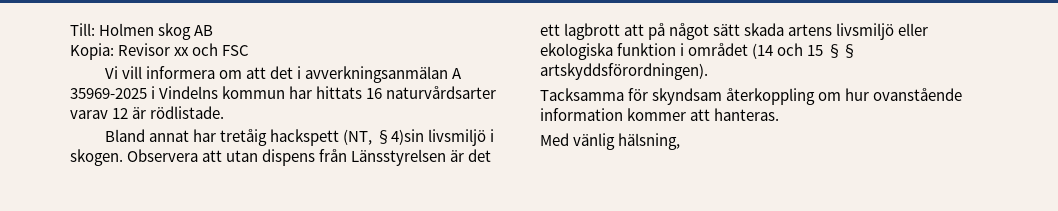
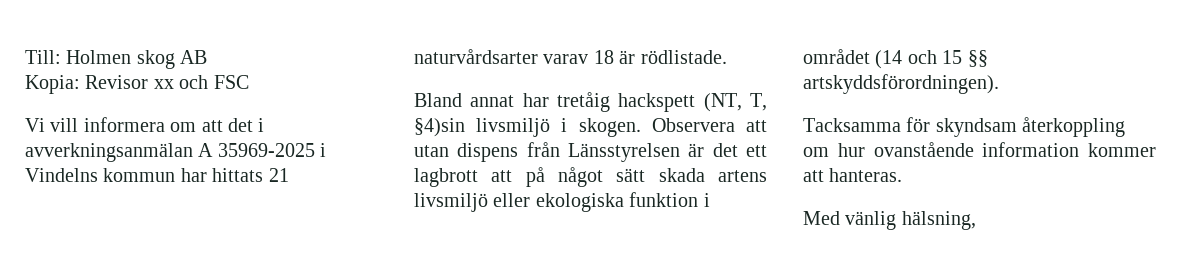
- Vi vill informera om att det i avverkningsanmälan A 35969-2025 i Vindelns kommun har hittats 16 naturvårdsarter varav 12 är rödlistade.
+ Vi vill informera om att det i avverkningsanmälan A 35969-2025 i Vindelns kommun har hittats 21 naturvårdsarter varav 18 är rödlistade.
- Bland annat har tretåig hackspett (NT, §4)sin livsmiljö i skogen.
+ Bland annat har tretåig hackspett (NT, T, §4)sin livsmiljö i skogen.

